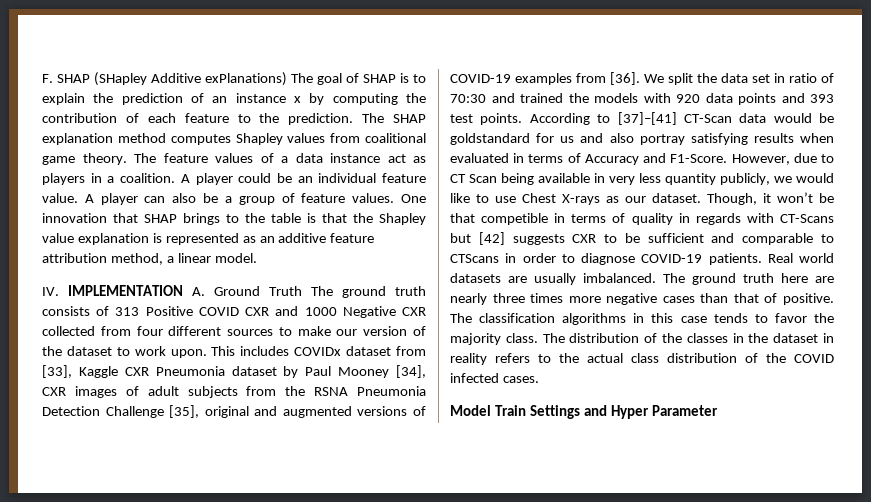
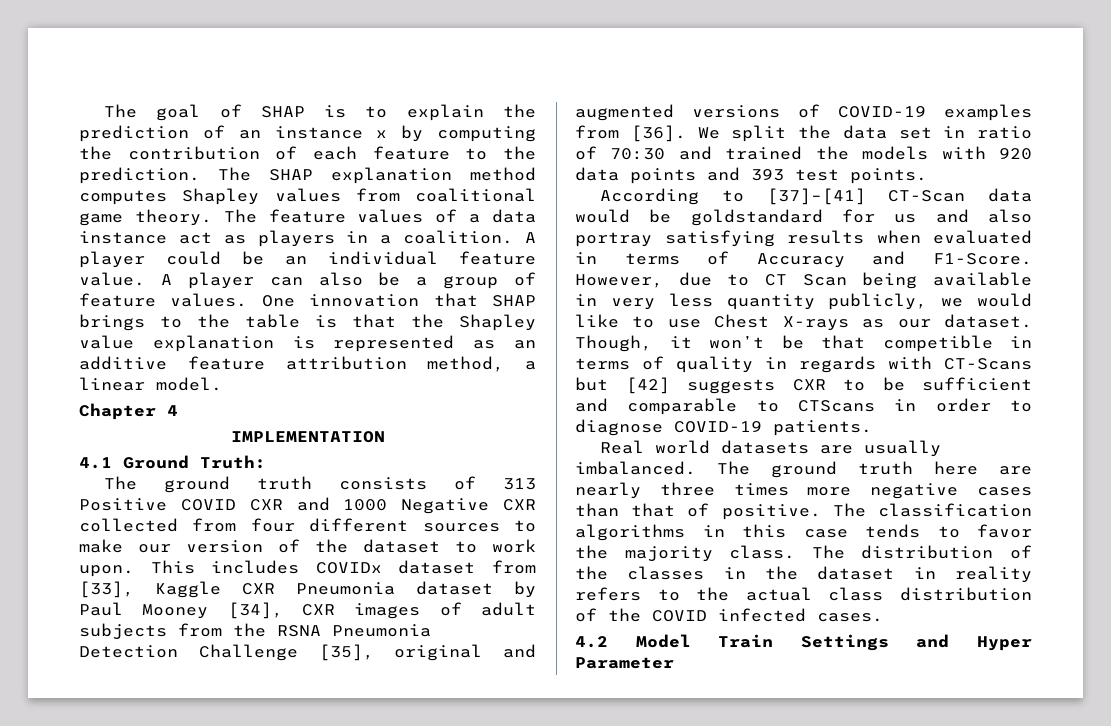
- F. SHAP (SHapley Additive exPlanations) The goal of SHAP is to explain the prediction of an instance x by computing the contribution of each feature to the prediction.
+ The goal of SHAP is to explain the prediction of an instance x by computing the contribution of each feature to the prediction.
- IV. IMPLEMENTATION A. Ground Truth The ground truth consists of 313 Positive COVID CXR and 1000 Negative CXR collected from four different sources to make our version of the dataset to work upon.
+ Chapter 4
+ IMPLEMENTATION
+ 4.1 Ground Truth:
+ The ground truth consists of 313 Positive COVID CXR and 1000 Negative CXR collected from four different sources to make our version of the dataset to work upon.
- We split the data set in ratio of 70:30 and trained the models with 920 data points and 393 test points. According to [37]–[41] CT-Scan data would be goldstandard for us and also portray satisfying results when evaluated in terms of Accuracy and F1-Score.
+ We split the data set in ratio of 70:30 and trained the models with 920 data points and 393 test points.
+ According to [37]–[41] CT-Scan data would be goldstandard for us and also portray satisfying results when evaluated in terms of Accuracy and F1-Score.
- Though, it won’t be that competible in terms of quality in regards with CT-Scans but [42] suggests CXR to be sufficient and comparable to CTScans in order to diagnose COVID-19 patients. Real world datasets are usually imbalanced.
+ Though, it won’t be that competible in terms of quality in regards with CT-Scans but [42] suggests CXR to be sufficient and comparable to CTScans in order to diagnose COVID-19 patients.
+ Real world datasets are usually imbalanced.
- Model Train Settings and Hyper Parameter
+ 4.2 Model Train Settings and Hyper Parameter

